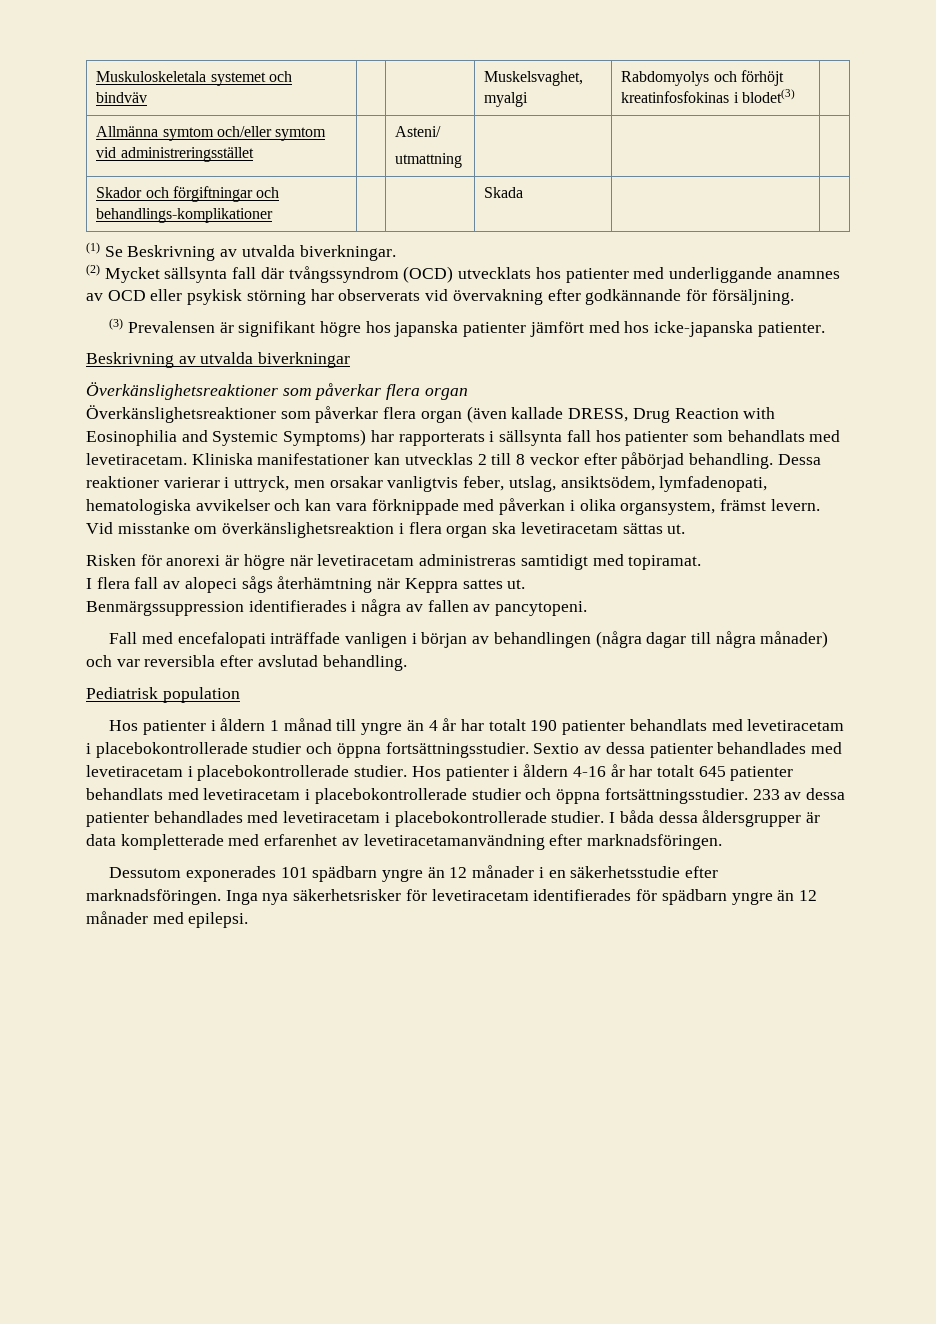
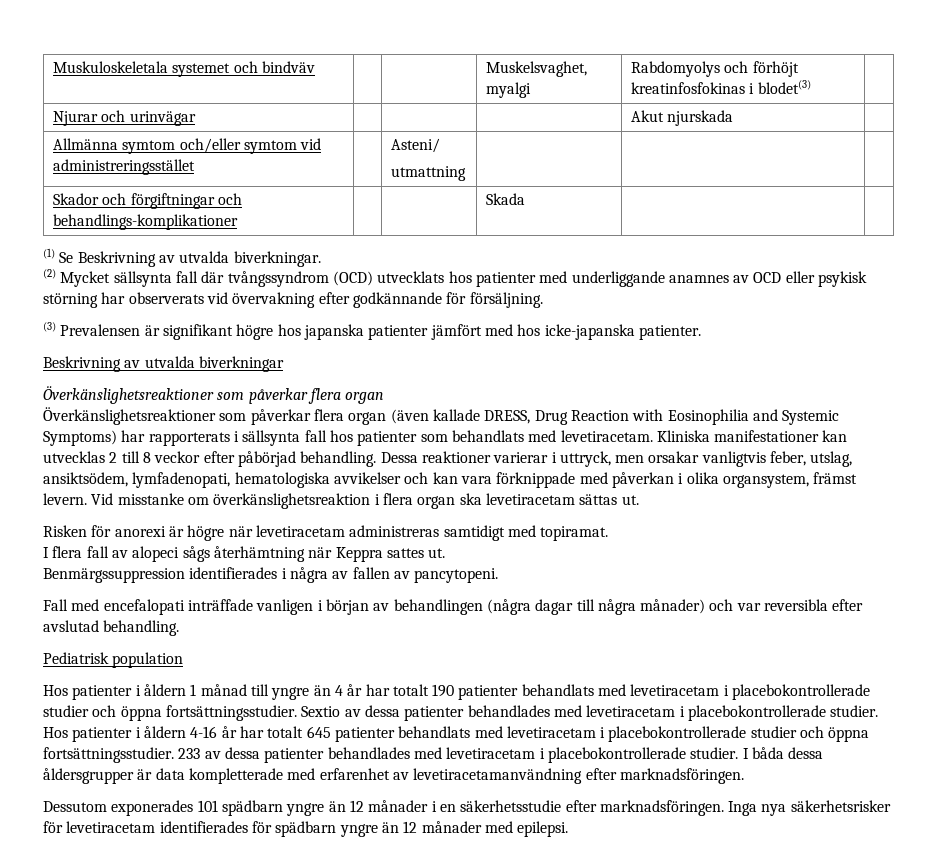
+ Njurar och urinvägar | | | | Akut njurskada |

